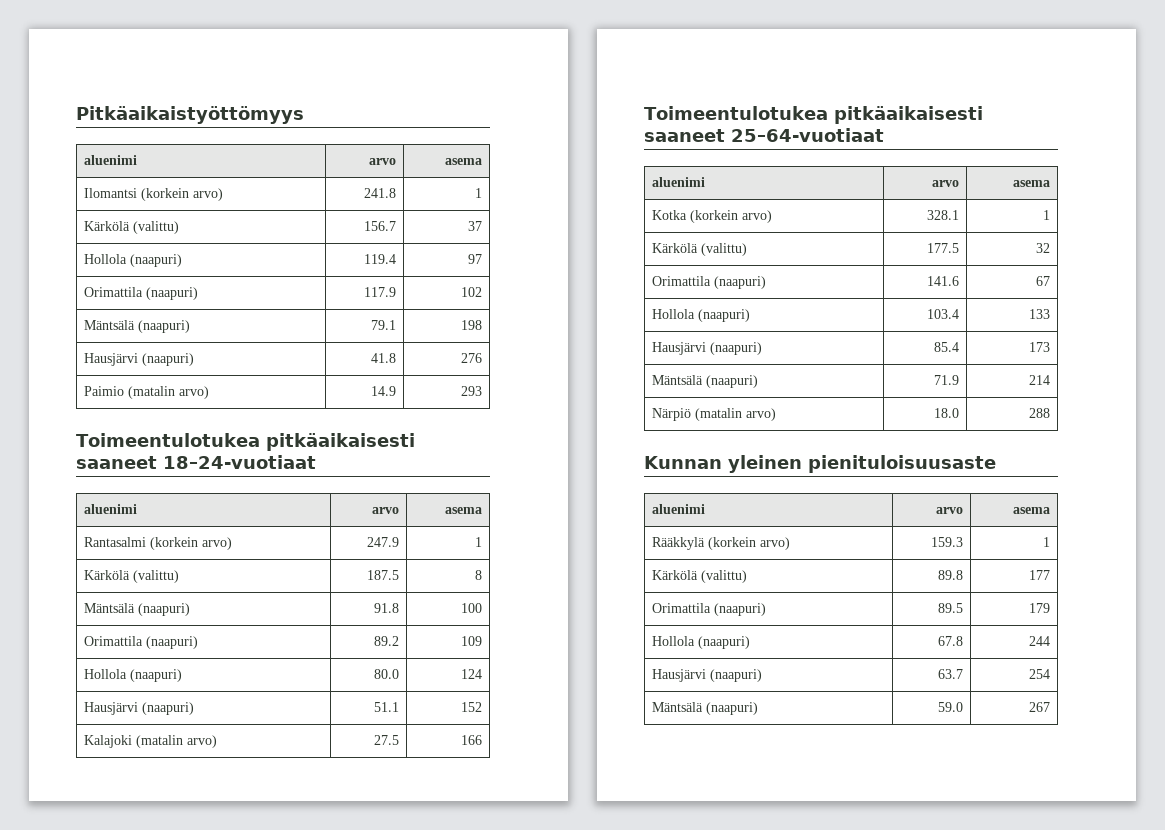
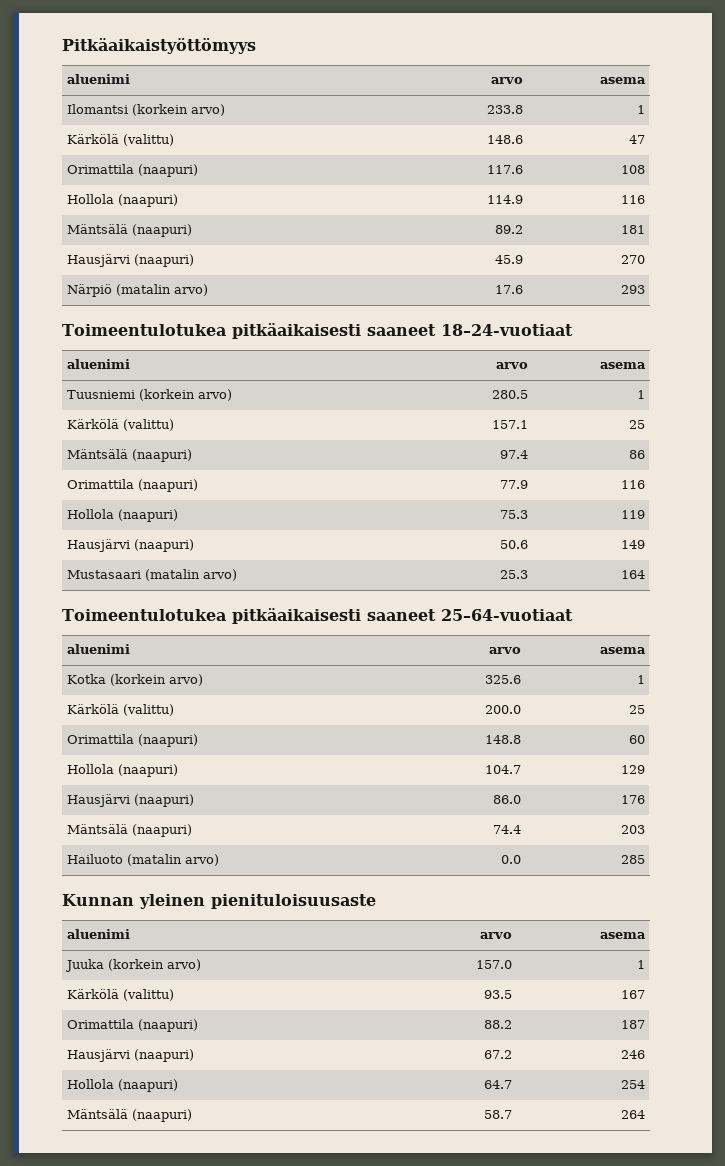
- Ilomantsi (korkein arvo) | 241.8 | 1
- Kärkölä (valittu) | 156.7 | 37
- Hollola (naapuri) | 119.4 | 97
- Orimattila (naapuri) | 117.9 | 102
- Mäntsälä (naapuri) | 79.1 | 198
- Hausjärvi (naapuri) | 41.8 | 276
- Paimio (matalin arvo) | 14.9 | 293
+ Ilomantsi (korkein arvo) | 233.8 | 1
+ Kärkölä (valittu) | 148.6 | 47
+ Orimattila (naapuri) | 117.6 | 108
+ Hollola (naapuri) | 114.9 | 116
+ Mäntsälä (naapuri) | 89.2 | 181
+ Hausjärvi (naapuri) | 45.9 | 270
+ Närpiö (matalin arvo) | 17.6 | 293
- Rantasalmi (korkein arvo) | 247.9 | 1
- Kärkölä (valittu) | 187.5 | 8
- Mäntsälä (naapuri) | 91.8 | 100
- Orimattila (naapuri) | 89.2 | 109
- Hollola (naapuri) | 80.0 | 124
- Hausjärvi (naapuri) | 51.1 | 152
- Kalajoki (matalin arvo) | 27.5 | 166
+ Tuusniemi (korkein arvo) | 280.5 | 1
+ Kärkölä (valittu) | 157.1 | 25
+ Mäntsälä (naapuri) | 97.4 | 86
+ Orimattila (naapuri) | 77.9 | 116
+ Hollola (naapuri) | 75.3 | 119
+ Hausjärvi (naapuri) | 50.6 | 149
+ Mustasaari (matalin arvo) | 25.3 | 164
- Kotka (korkein arvo) | 328.1 | 1
- Kärkölä (valittu) | 177.5 | 32
- Orimattila (naapuri) | 141.6 | 67
- Hollola (naapuri) | 103.4 | 133
- Hausjärvi (naapuri) | 85.4 | 173
- Mäntsälä (naapuri) | 71.9 | 214
- Närpiö (matalin arvo) | 18.0 | 288
+ Kotka (korkein arvo) | 325.6 | 1
+ Kärkölä (valittu) | 200.0 | 25
+ Orimattila (naapuri) | 148.8 | 60
+ Hollola (naapuri) | 104.7 | 129
+ Hausjärvi (naapuri) | 86.0 | 176
+ Mäntsälä (naapuri) | 74.4 | 203
+ Hailuoto (matalin arvo) | 0.0 | 285
- Rääkkylä (korkein arvo) | 159.3 | 1
- Kärkölä (valittu) | 89.8 | 177
- Orimattila (naapuri) | 89.5 | 179
- Hollola (naapuri) | 67.8 | 244
- Hausjärvi (naapuri) | 63.7 | 254
+ Juuka (korkein arvo) | 157.0 | 1
+ Kärkölä (valittu) | 93.5 | 167
+ Orimattila (naapuri) | 88.2 | 187
+ Hausjärvi (naapuri) | 67.2 | 246
+ Hollola (naapuri) | 64.7 | 254
- Mäntsälä (naapuri) | 59.0 | 267
+ Mäntsälä (naapuri) | 58.7 | 264

